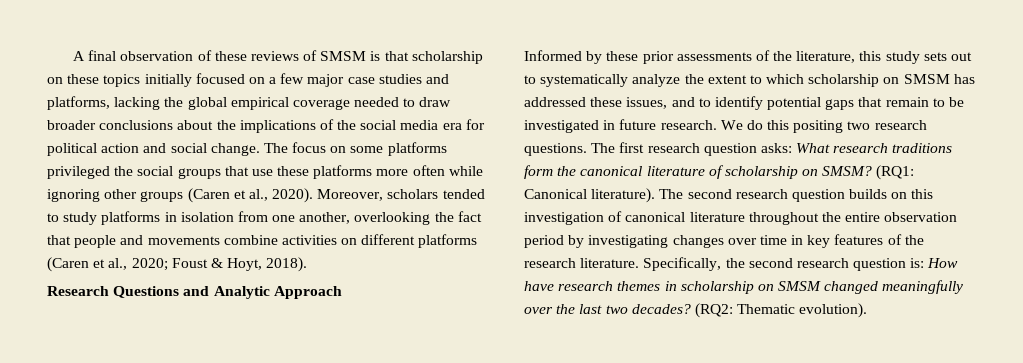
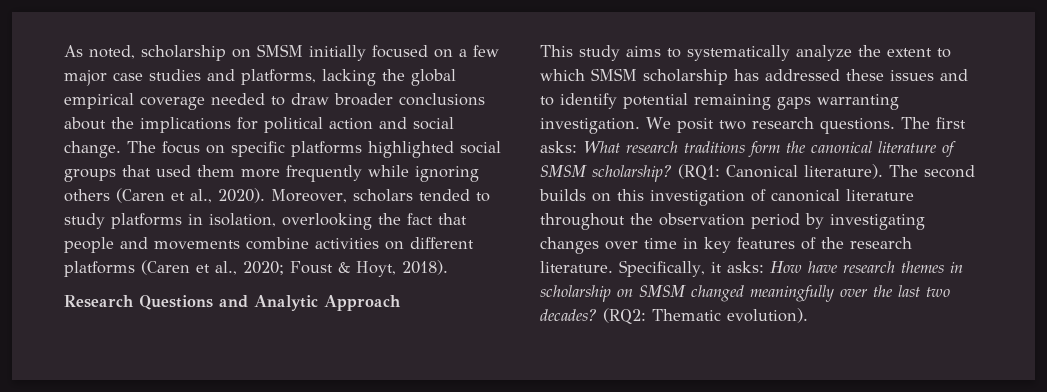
- A final observation of these reviews of SMSM is that scholarship on these topics initially focused on a few major case studies and platforms, lacking the global empirical coverage needed to draw broader conclusions about the implications of the social media era for political action and social change.
+ As noted, scholarship on SMSM initially focused on a few major case studies and platforms, lacking the global empirical coverage needed to draw broader conclusions about the implications for political action and social change.
- The focus on some platforms privileged the social groups that use these platforms more often while ignoring other groups (Caren et al., 2020).
+ The focus on specific platforms highlighted social groups that used them more frequently while ignoring others (Caren et al., 2020).
- Moreover, scholars tended to study platforms in isolation from one another, overlooking the fact that people and movements combine activities on different platforms (Caren et al., 2020; Foust & Hoyt, 2018).
+ Moreover, scholars tended to study platforms in isolation, overlooking the fact that people and movements combine activities on different platforms (Caren et al., 2020; Foust & Hoyt, 2018).
- Informed by these prior assessments of the literature, this study sets out to systematically analyze the extent to which scholarship on SMSM has addressed these issues, and to identify potential gaps that remain to be investigated in future research. We do this positing two research questions.
+ This study aims to systematically analyze the extent to which SMSM scholarship has addressed these issues and to identify potential remaining gaps warranting investigation. We posit two research questions.
- The first research question asks: What research traditions form the canonical literature of scholarship on SMSM?
+ The first asks: What research traditions form the canonical literature of SMSM scholarship?
- The second research question builds on this investigation of canonical literature throughout the entire observation period by investigating changes over time in key features of the research literature.
+ The second builds on this investigation of canonical literature throughout the observation period by investigating changes over time in key features of the research literature.
- Specifically, the second research question is: How have research themes in scholarship on SMSM changed meaningfully over the last two decades?
+ Specifically, it asks: How have research themes in scholarship on SMSM changed meaningfully over the last two decades?

